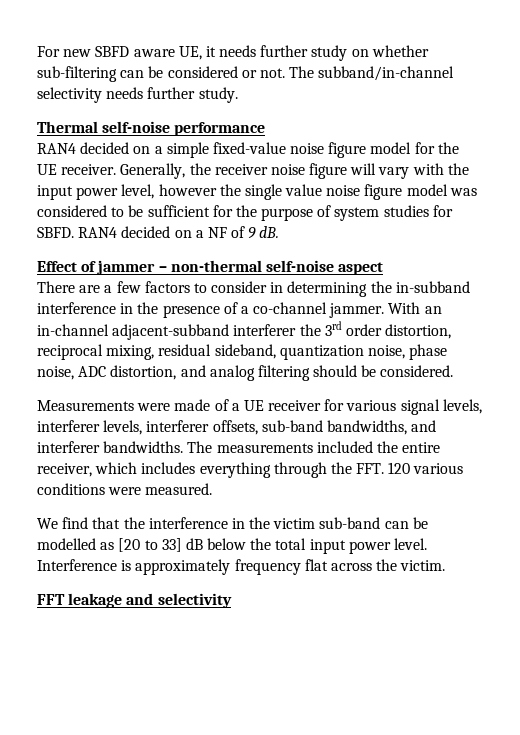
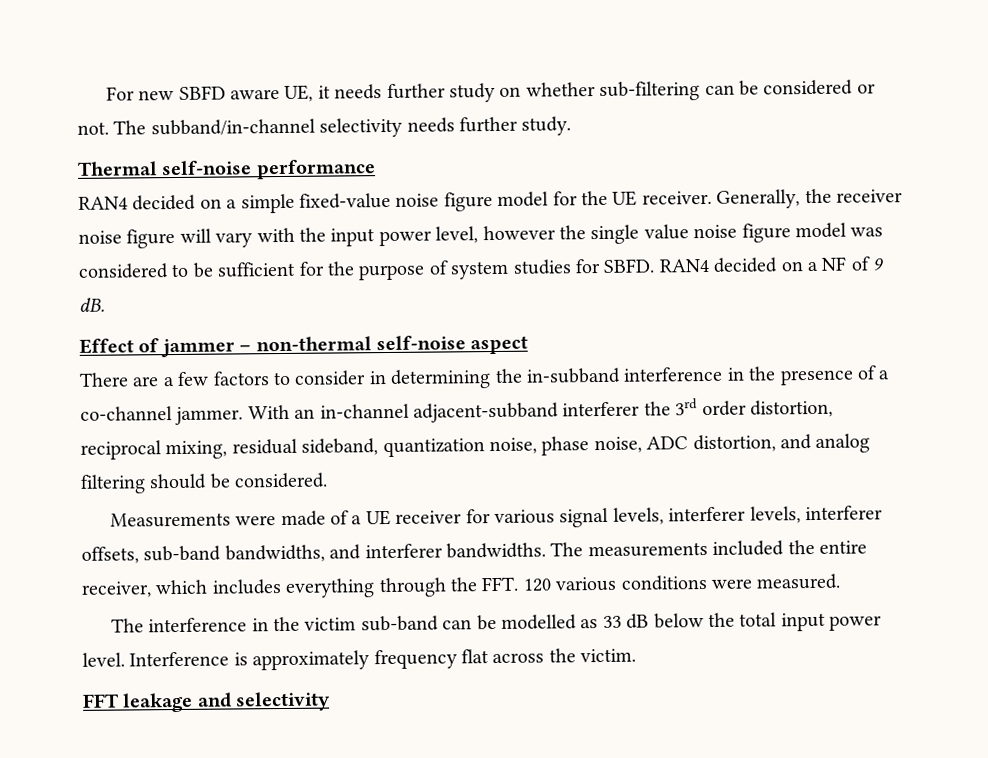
- We find that the interference in the victim sub-band can be modelled as [20 to 33] dB below the total input power level.
+ The interference in the victim sub-band can be modelled as 33 dB below the total input power level.

